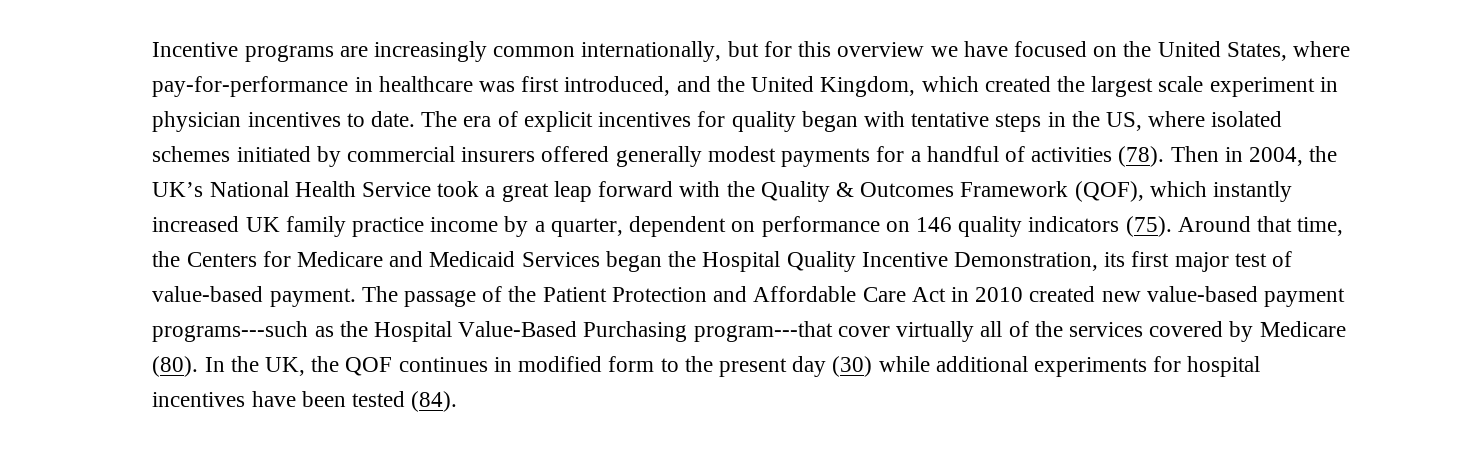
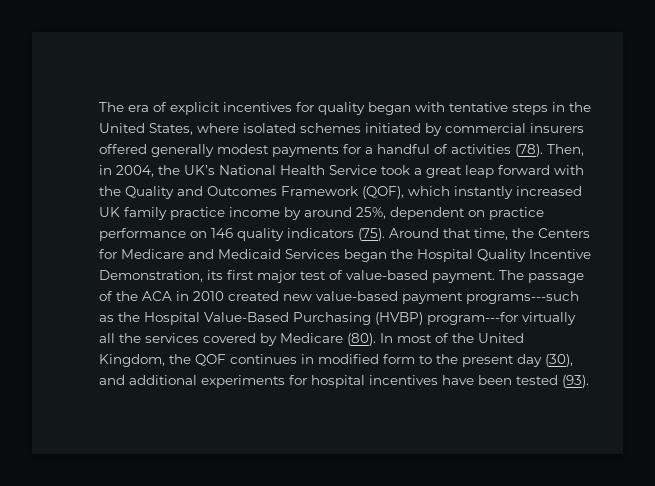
- Incentive programs are increasingly common internationally, but for this overview we have focused on the United States, where pay-for-performance in healthcare was first introduced, and the United Kingdom, which created the largest scale experiment in physician incentives to date. The era of explicit incentives for quality began with tentative steps in the US, where isolated schemes initiated by commercial insurers offered generally modest payments for a handful of activities (78).
+ The era of explicit incentives for quality began with tentative steps in the United States, where isolated schemes initiated by commercial insurers offered generally modest payments for a handful of activities (78).
- Then in 2004, the UK’s National Health Service took a great leap forward with the Quality & Outcomes Framework (QOF), which instantly increased UK family practice income by a quarter, dependent on performance on 146 quality indicators (75).
+ Then, in 2004, the UK’s National Health Service took a great leap forward with the Quality and Outcomes Framework (QOF), which instantly increased UK family practice income by around 25%, dependent on practice performance on 146 quality indicators (75).
- The passage of the Patient Protection and Affordable Care Act in 2010 created new value-based payment programs---such as the Hospital Value-Based Purchasing program---that cover virtually all of the services covered by Medicare (80).
+ The passage of the ACA in 2010 created new value-based payment programs---such as the Hospital Value-Based Purchasing (HVBP) program---for virtually all the services covered by Medicare (80).
- In the UK, the QOF continues in modified form to the present day (30) while additional experiments for hospital incentives have been tested (84).
+ In most of the United Kingdom, the QOF continues in modified form to the present day (30), and additional experiments for hospital incentives have been tested (93).

